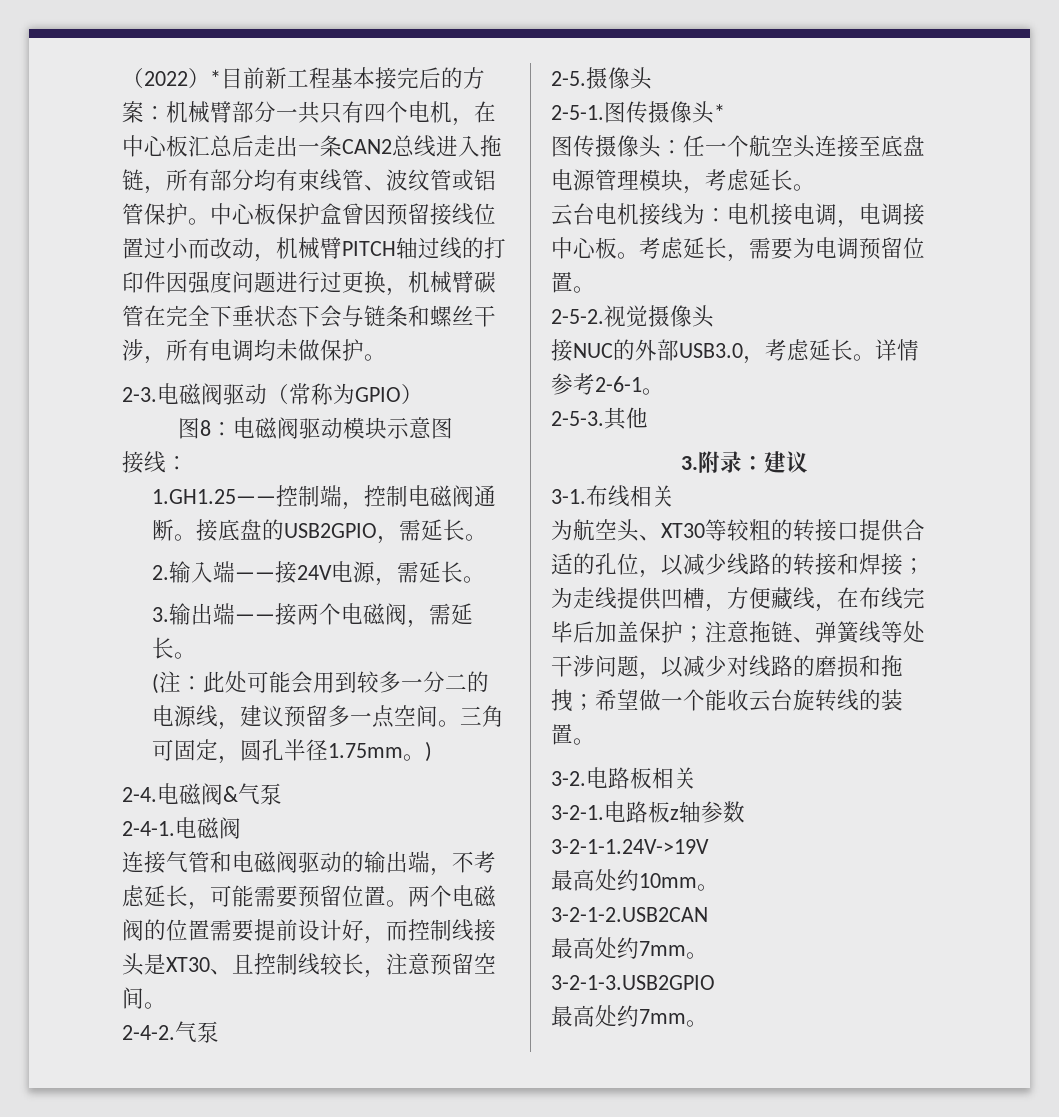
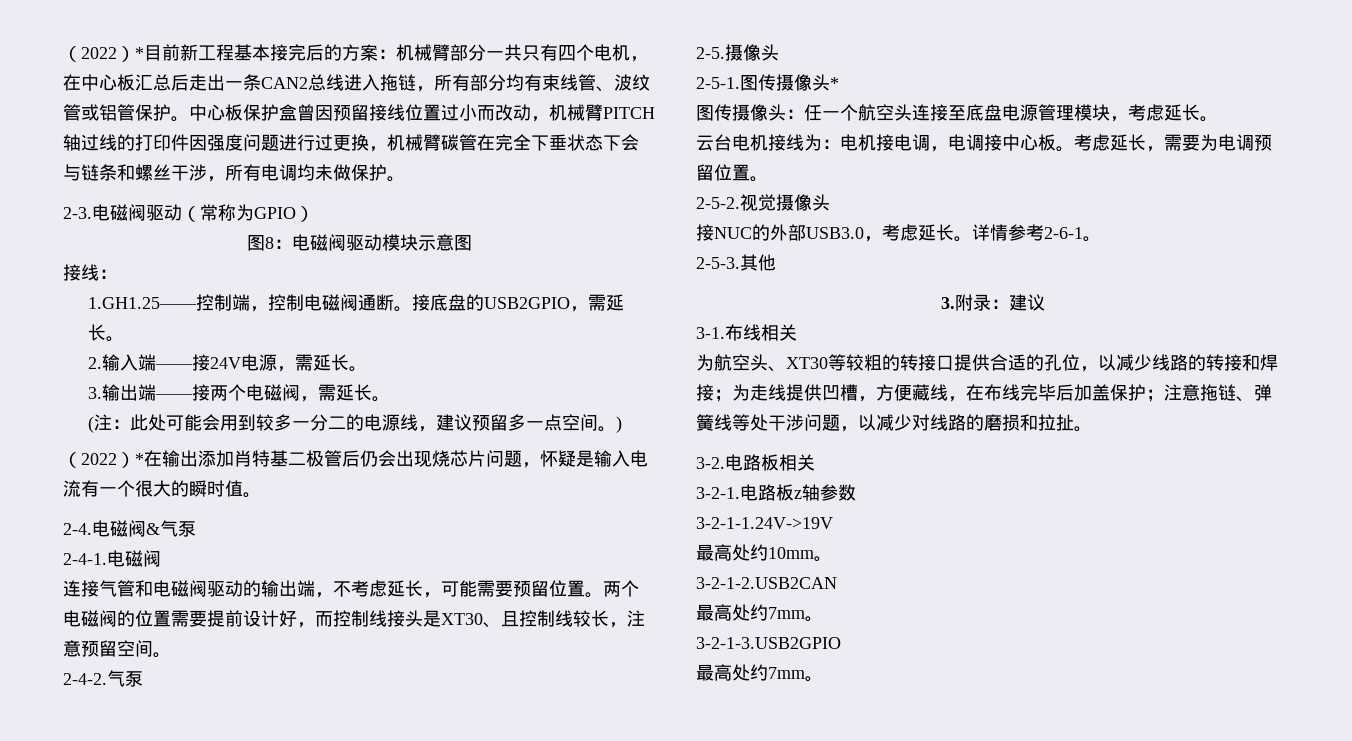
- (注：此处可能会用到较多一分二的电源线，建议预留多一点空间。三角可固定，圆孔半径1.75mm。)
+ (注：此处可能会用到较多一分二的电源线，建议预留多一点空间。)
+ （2022）*在输出添加肖特基二极管后仍会出现烧芯片问题，怀疑是输入电流有一个很大的瞬时值。
- 为航空头、XT30等较粗的转接口提供合适的孔位，以减少线路的转接和焊接；为走线提供凹槽，方便藏线，在布线完毕后加盖保护；注意拖链、弹簧线等处干涉问题，以减少对线路的磨损和拖拽；希望做一个能收云台旋转线的装置。
+ 为航空头、XT30等较粗的转接口提供合适的孔位，以减少线路的转接和焊接；为走线提供凹槽，方便藏线，在布线完毕后加盖保护；注意拖链、弹簧线等处干涉问题，以减少对线路的磨损和拉扯。

